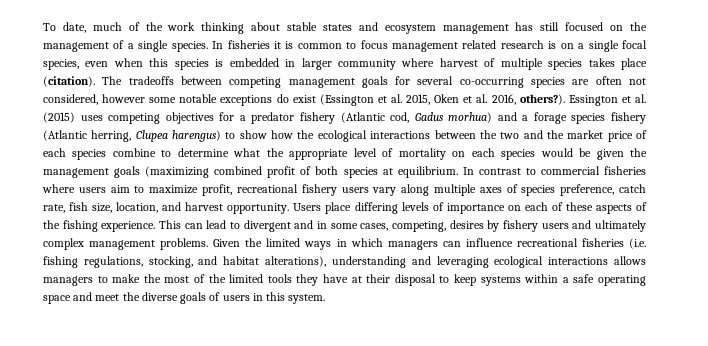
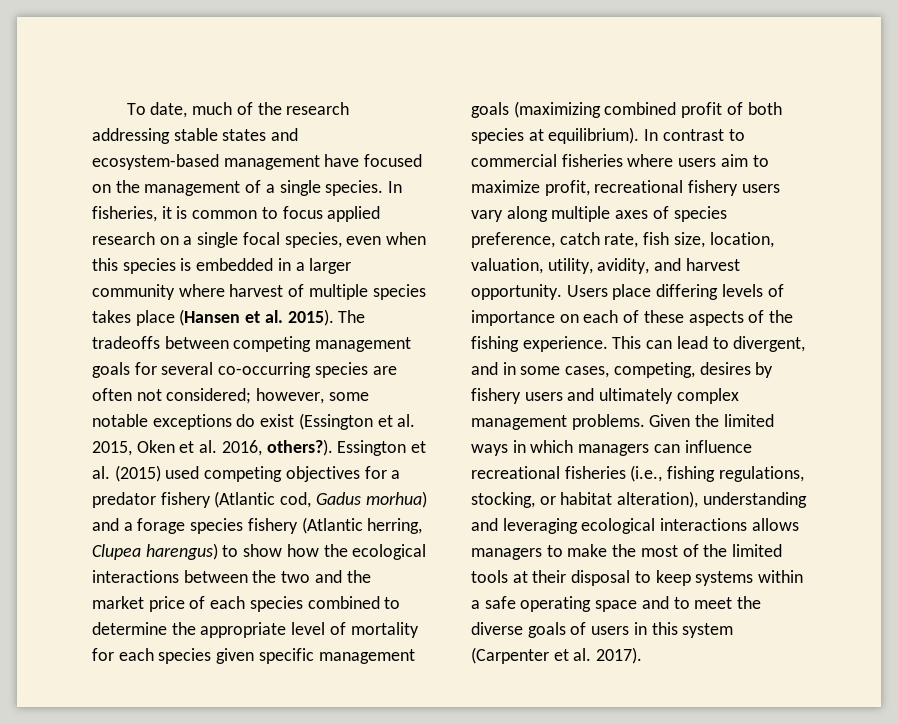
- To date, much of the work thinking about stable states and ecosystem management has still focused on the management of a single species.
+ To date, much of the research addressing stable states and ecosystem-based management have focused on the management of a single species.
- In fisheries it is common to focus management related research is on a single focal species, even when this species is embedded in larger community where harvest of multiple species takes place (citation).
+ In fisheries, it is common to focus applied research on a single focal species, even when this species is embedded in a larger community where harvest of multiple species takes place (Hansen et al. 2015).
- The tradeoffs between competing management goals for several co-occurring species are often not considered, however some notable exceptions do exist (Essington et al. 2015, Oken et al. 2016, others?).
+ The tradeoffs between competing management goals for several co-occurring species are often not considered; however, some notable exceptions do exist (Essington et al. 2015, Oken et al. 2016, others?).
- Essington et al. (2015) uses competing objectives for a predator fishery (Atlantic cod, Gadus morhua) and a forage species fishery (Atlantic herring, Clupea harengus) to show how the ecological interactions between the two and the market price of each species combine to determine what the appropriate level of mortality on each species would be given the management goals (maximizing combined profit of both species at equilibrium.
+ Essington et al. (2015) used competing objectives for a predator fishery (Atlantic cod, Gadus morhua) and a forage species fishery (Atlantic herring, Clupea harengus) to show how the ecological interactions between the two and the market price of each species combined to determine the appropriate level of mortality for each species given specific management goals (maximizing combined profit of both species at equilibrium).
- In contrast to commercial fisheries where users aim to maximize profit, recreational fishery users vary along multiple axes of species preference, catch rate, fish size, location, and harvest opportunity.
+ In contrast to commercial fisheries where users aim to maximize profit, recreational fishery users vary along multiple axes of species preference, catch rate, fish size, location, valuation, utility, avidity, and harvest opportunity.
- This can lead to divergent and in some cases, competing, desires by fishery users and ultimately complex management problems.
+ This can lead to divergent, and in some cases, competing, desires by fishery users and ultimately complex management problems.
- Given the limited ways in which managers can influence recreational fisheries (i.e. fishing regulations, stocking, and habitat alterations), understanding and leveraging ecological interactions allows managers to make the most of the limited tools they have at their disposal to keep systems within a safe operating space and meet the diverse goals of users in this system.
+ Given the limited ways in which managers can influence recreational fisheries (i.e., fishing regulations, stocking, or habitat alteration), understanding and leveraging ecological interactions allows managers to make the most of the limited tools at their disposal to keep systems within a safe operating space and to meet the diverse goals of users in this system (Carpenter et al. 2017).

